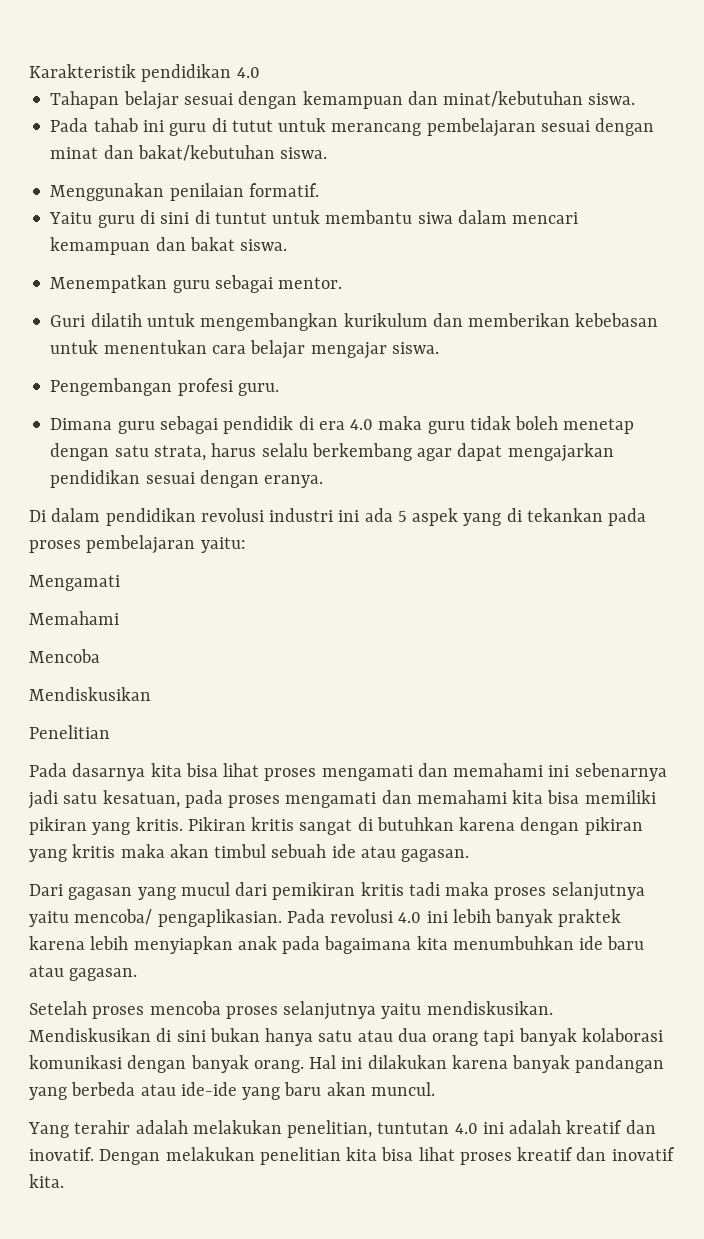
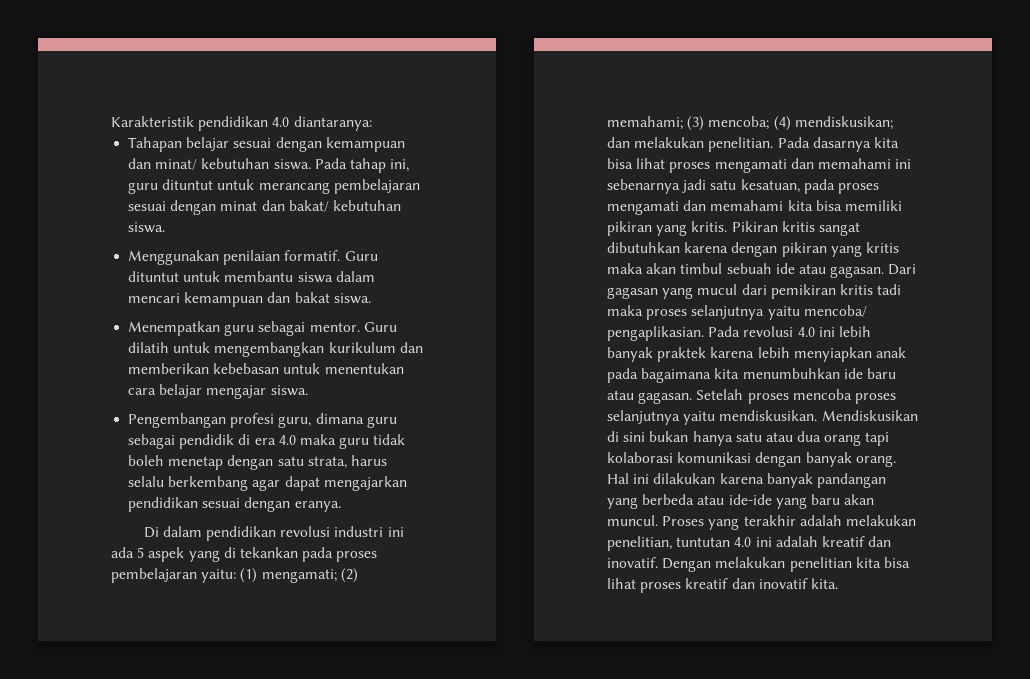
- Karakteristik pendidikan 4.0
+ Karakteristik pendidikan 4.0 diantaranya:
- Tahapan belajar sesuai dengan kemampuan dan minat/kebutuhan siswa.
- Pada tahab ini guru di tutut untuk merancang pembelajaran sesuai dengan minat dan bakat/kebutuhan siswa.
+ Tahapan belajar sesuai dengan kemampuan dan minat/ kebutuhan siswa. Pada tahap ini, guru dituntut untuk merancang pembelajaran sesuai dengan minat dan bakat/ kebutuhan siswa.
- Menggunakan penilaian formatif.
- Yaitu guru di sini di tuntut untuk membantu siwa dalam mencari kemampuan dan bakat siswa.
+ Menggunakan penilaian formatif. Guru dituntut untuk membantu siswa dalam mencari kemampuan dan bakat siswa.
- Menempatkan guru sebagai mentor.
- Guri dilatih untuk mengembangkan kurikulum dan memberikan kebebasan untuk menentukan cara belajar mengajar siswa.
+ Menempatkan guru sebagai mentor. Guru dilatih untuk mengembangkan kurikulum dan memberikan kebebasan untuk menentukan cara belajar mengajar siswa.
- Pengembangan profesi guru.
- Dimana guru sebagai pendidik di era 4.0 maka guru tidak boleh menetap dengan satu strata, harus selalu berkembang agar dapat mengajarkan pendidikan sesuai dengan eranya.
+ Pengembangan profesi guru, dimana guru sebagai pendidik di era 4.0 maka guru tidak boleh menetap dengan satu strata, harus selalu berkembang agar dapat mengajarkan pendidikan sesuai dengan eranya.
- Di dalam pendidikan revolusi industri ini ada 5 aspek yang di tekankan pada proses pembelajaran yaitu:
- Mengamati
- Memahami
- Mencoba
- Mendiskusikan
- Penelitian
- Pada dasarnya kita bisa lihat proses mengamati dan memahami ini sebenarnya jadi satu kesatuan, pada proses mengamati dan memahami kita bisa memiliki pikiran yang kritis.
+ Di dalam pendidikan revolusi industri ini ada 5 aspek yang di tekankan pada proses pembelajaran yaitu: (1) mengamati; (2) memahami; (3) mencoba; (4) mendiskusikan; dan melakukan penelitian. Pada dasarnya kita bisa lihat proses mengamati dan memahami ini sebenarnya jadi satu kesatuan, pada proses mengamati dan memahami kita bisa memiliki pikiran yang kritis.
- Pikiran kritis sangat di butuhkan karena dengan pikiran yang kritis maka akan timbul sebuah ide atau gagasan.
- Dari gagasan yang mucul dari pemikiran kritis tadi maka proses selanjutnya yaitu mencoba/ pengaplikasian.
+ Pikiran kritis sangat dibutuhkan karena dengan pikiran yang kritis maka akan timbul sebuah ide atau gagasan. Dari gagasan yang mucul dari pemikiran kritis tadi maka proses selanjutnya yaitu mencoba/ pengaplikasian.
- Pada revolusi 4.0 ini lebih banyak praktek karena lebih menyiapkan anak pada bagaimana kita menumbuhkan ide baru atau gagasan.
- Setelah proses mencoba proses selanjutnya yaitu mendiskusikan.
+ Pada revolusi 4.0 ini lebih banyak praktek karena lebih menyiapkan anak pada bagaimana kita menumbuhkan ide baru atau gagasan. Setelah proses mencoba proses selanjutnya yaitu mendiskusikan.
- Mendiskusikan di sini bukan hanya satu atau dua orang tapi banyak kolaborasi komunikasi dengan banyak orang.
+ Mendiskusikan di sini bukan hanya satu atau dua orang tapi kolaborasi komunikasi dengan banyak orang.
- Hal ini dilakukan karena banyak pandangan yang berbeda atau ide-ide yang baru akan muncul.
- Yang terahir adalah melakukan penelitian, tuntutan 4.0 ini adalah kreatif dan inovatif.
+ Hal ini dilakukan karena banyak pandangan yang berbeda atau ide-ide yang baru akan muncul. Proses yang terakhir adalah melakukan penelitian, tuntutan 4.0 ini adalah kreatif dan inovatif.

